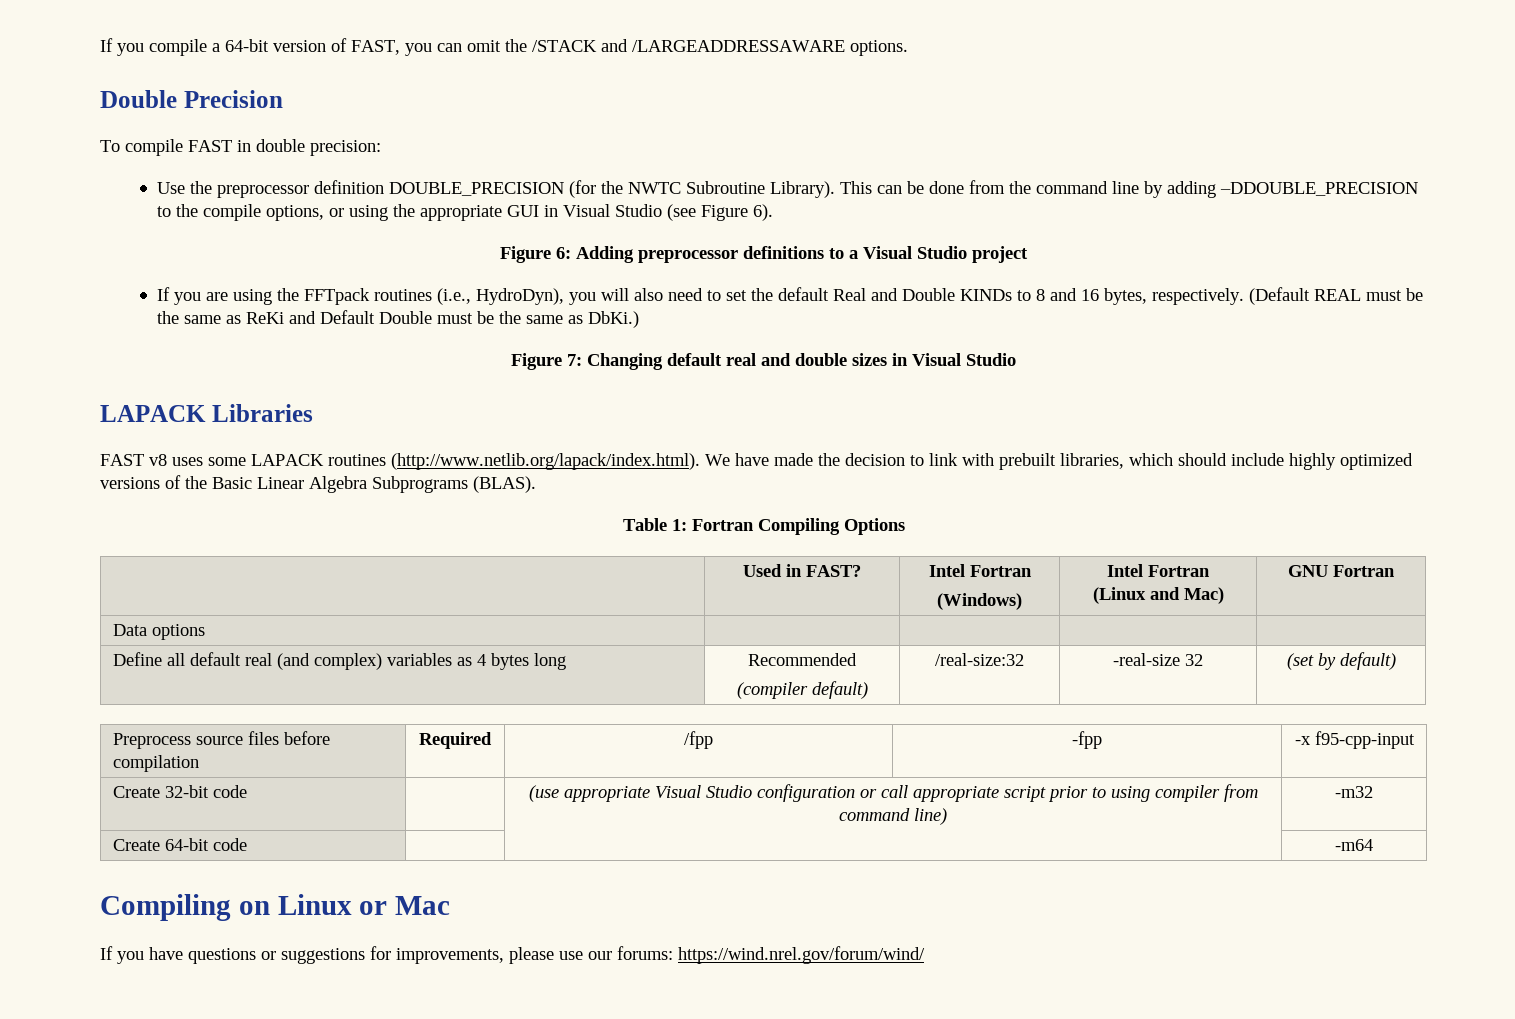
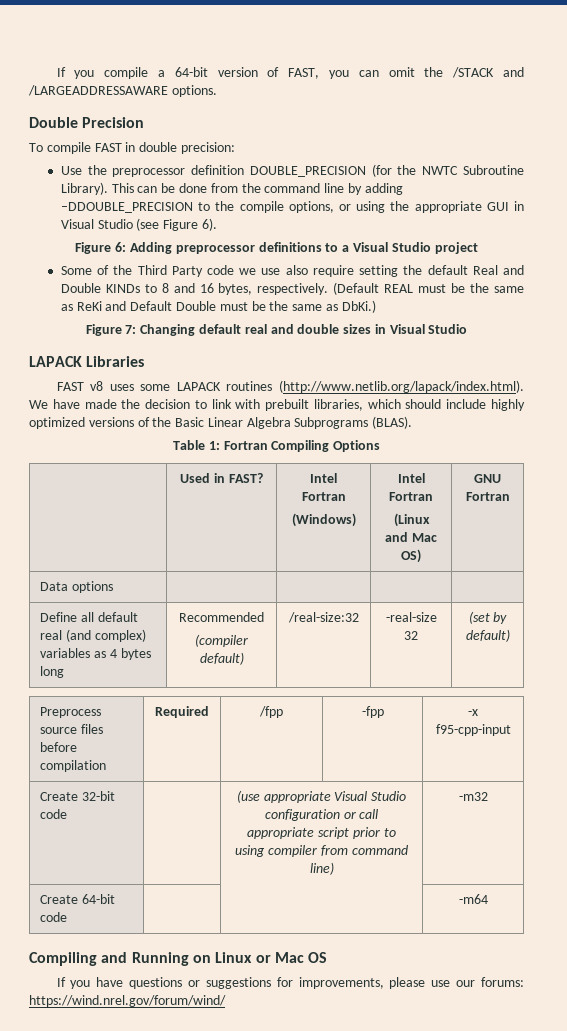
- If you are using the FFTpack routines (i.e., HydroDyn), you will also need to set the default Real and Double KINDs to 8 and 16 bytes, respectively.
+ Some of the Third Party code we use also require setting the default Real and Double KINDs to 8 and 16 bytes, respectively.
  | Used in FAST? | Intel Fortran
  (Windows) | Intel Fortran
- (Linux and Mac) | GNU Fortran
+ (Linux and Mac OS) | GNU Fortran
- Compiling on Linux or Mac
+ Compiling and Running on Linux or Mac OS

